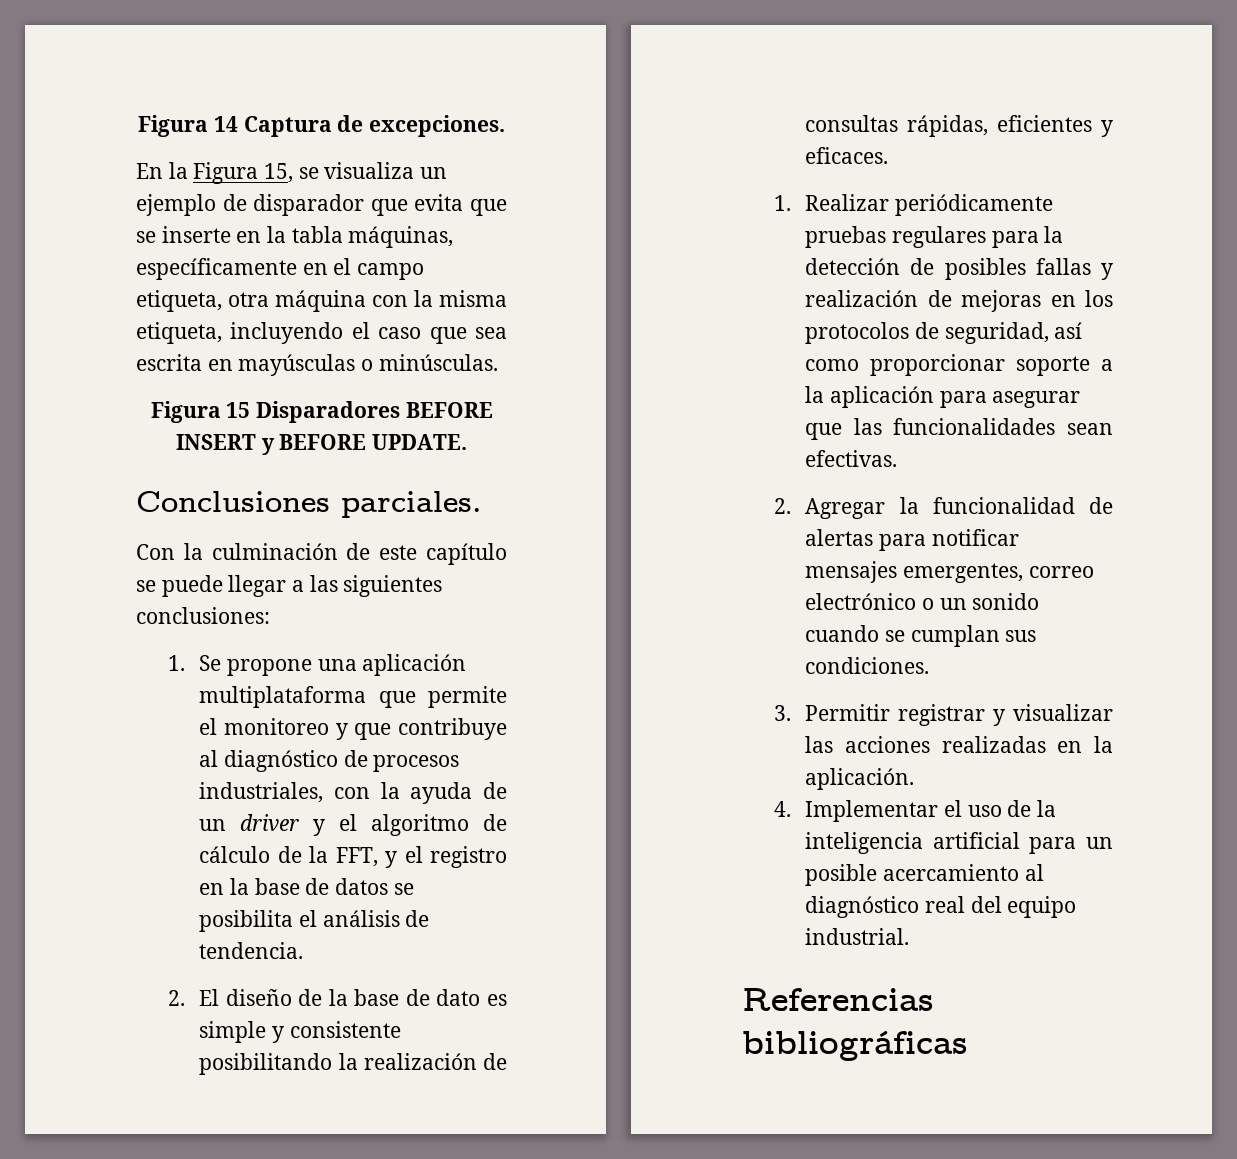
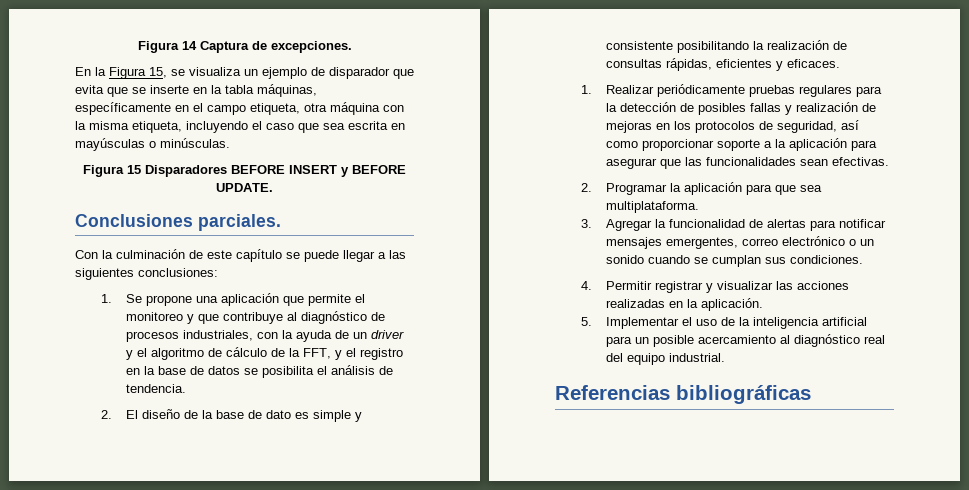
- 1. Se propone una aplicación multiplataforma que permite el monitoreo y que contribuye al diagnóstico de procesos industriales, con la ayuda de un driver y el algoritmo de cálculo de la FFT, y el registro en la base de datos se posibilita el análisis de tendencia.
+ 1. Se propone una aplicación que permite el monitoreo y que contribuye al diagnóstico de procesos industriales, con la ayuda de un driver y el algoritmo de cálculo de la FFT, y el registro en la base de datos se posibilita el análisis de tendencia.
- 2. Agregar la funcionalidad de alertas para notificar mensajes emergentes, correo electrónico o un sonido cuando se cumplan sus condiciones.
+ 2. Programar la aplicación para que sea multiplataforma.
+ 3. Agregar la funcionalidad de alertas para notificar mensajes emergentes, correo electrónico o un sonido cuando se cumplan sus condiciones.
- 3. Permitir registrar y visualizar las acciones realizadas en la aplicación.
+ 4. Permitir registrar y visualizar las acciones realizadas en la aplicación.
- 4. Implementar el uso de la inteligencia artificial para un posible acercamiento al diagnóstico real del equipo industrial.
+ 5. Implementar el uso de la inteligencia artificial para un posible acercamiento al diagnóstico real del equipo industrial.

